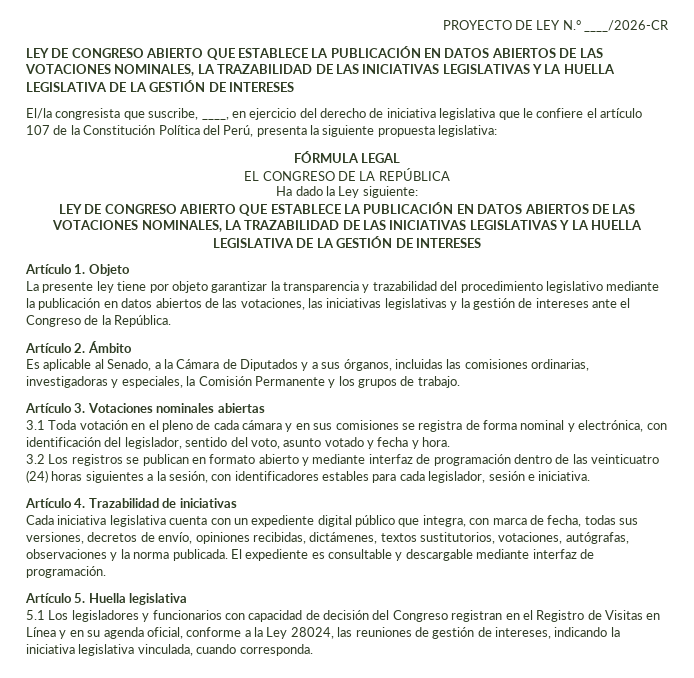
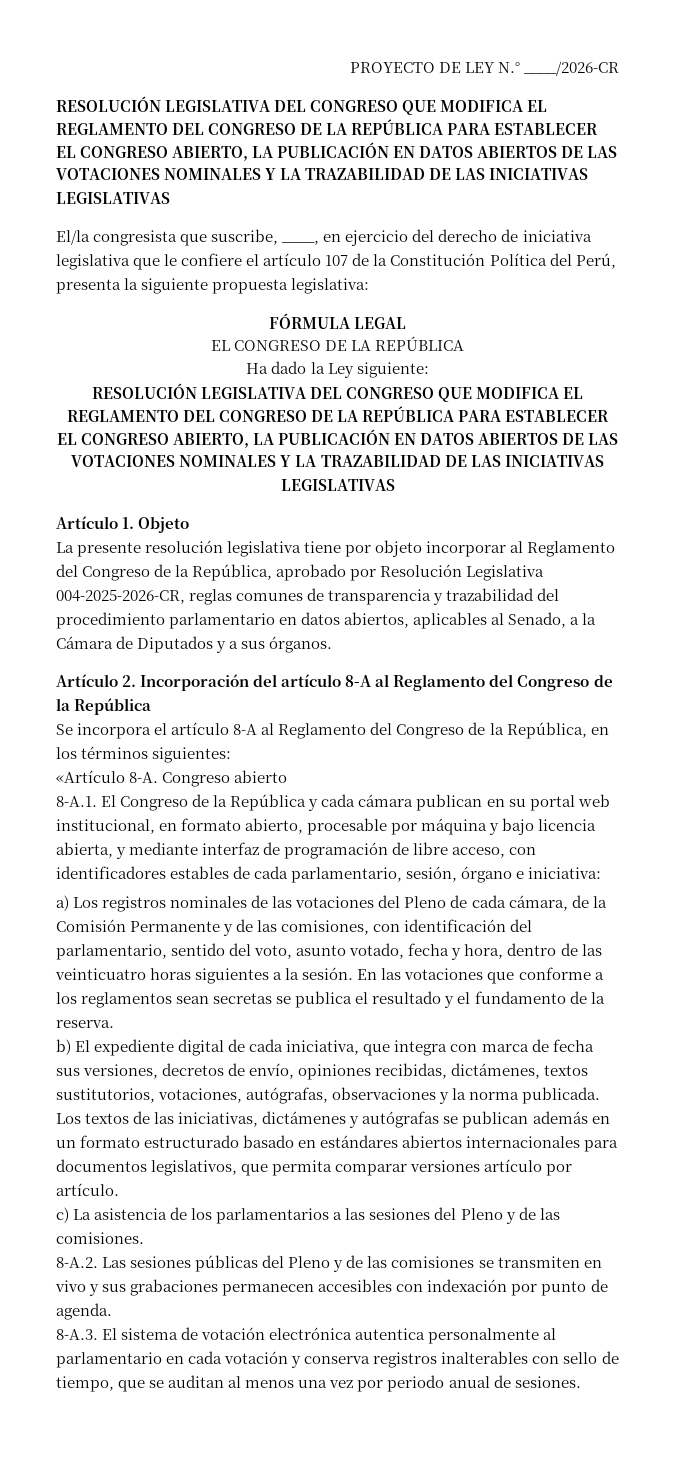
  PROYECTO DE LEY N.° ____/2026-CR
- LEY DE CONGRESO ABIERTO QUE ESTABLECE LA PUBLICACIÓN EN DATOS ABIERTOS DE LAS VOTACIONES NOMINALES, LA TRAZABILIDAD DE LAS INICIATIVAS LEGISLATIVAS Y LA HUELLA LEGISLATIVA DE LA GESTIÓN DE INTERESES
+ RESOLUCIÓN LEGISLATIVA DEL CONGRESO QUE MODIFICA EL REGLAMENTO DEL CONGRESO DE LA REPÚBLICA PARA ESTABLECER EL CONGRESO ABIERTO, LA PUBLICACIÓN EN DATOS ABIERTOS DE LAS VOTACIONES NOMINALES Y LA TRAZABILIDAD DE LAS INICIATIVAS LEGISLATIVAS
  Ha dado la Ley siguiente:
- LEY DE CONGRESO ABIERTO QUE ESTABLECE LA PUBLICACIÓN EN DATOS ABIERTOS DE LAS VOTACIONES NOMINALES, LA TRAZABILIDAD DE LAS INICIATIVAS LEGISLATIVAS Y LA HUELLA LEGISLATIVA DE LA GESTIÓN DE INTERESES
+ RESOLUCIÓN LEGISLATIVA DEL CONGRESO QUE MODIFICA EL REGLAMENTO DEL CONGRESO DE LA REPÚBLICA PARA ESTABLECER EL CONGRESO ABIERTO, LA PUBLICACIÓN EN DATOS ABIERTOS DE LAS VOTACIONES NOMINALES Y LA TRAZABILIDAD DE LAS INICIATIVAS LEGISLATIVAS
- La presente ley tiene por objeto garantizar la transparencia y trazabilidad del procedimiento legislativo mediante la publicación en datos abiertos de las votaciones, las iniciativas legislativas y la gestión de intereses ante el Congreso de la República.
- Artículo 2. Ámbito
- Es aplicable al Senado, a la Cámara de Diputados y a sus órganos, incluidas las comisiones ordinarias, investigadoras y especiales, la Comisión Permanente y los grupos de trabajo.
- Artículo 3. Votaciones nominales abiertas
- 3.1 Toda votación en el pleno de cada cámara y en sus comisiones se registra de forma nominal y electrónica, con identificación del legislador, sentido del voto, asunto votado y fecha y hora.
- 3.2 Los registros se publican en formato abierto y mediante interfaz de programación dentro de las veinticuatro (24) horas siguientes a la sesión, con identificadores estables para cada legislador, sesión e iniciativa.
- Artículo 4. Trazabilidad de iniciativas
- Cada iniciativa legislativa cuenta con un expediente digital público que integra, con marca de fecha, todas sus versiones, decretos de envío, opiniones recibidas, dictámenes, textos sustitutorios, votaciones, autógrafas, observaciones y la norma publicada.
+ La presente resolución legislativa tiene por objeto incorporar al Reglamento del Congreso de la República, aprobado por Resolución Legislativa 004-2025-2026-CR, reglas comunes de transparencia y trazabilidad del procedimiento parlamentario en datos abiertos, aplicables al Senado, a la Cámara de Diputados y a sus órganos.
+ Artículo 2. Incorporación del artículo 8-A al Reglamento del Congreso de la República
+ Se incorpora el artículo 8-A al Reglamento del Congreso de la República, en los términos siguientes:
+ «Artículo 8-A. Congreso abierto
+ 8-A.1. El Congreso de la República y cada cámara publican en su portal web institucional, en formato abierto, procesable por máquina y bajo licencia abierta, y mediante interfaz de programación de libre acceso, con identificadores estables de cada parlamentario, sesión, órgano e iniciativa:
+ a) Los registros nominales de las votaciones del Pleno de cada cámara, de la Comisión Permanente y de las comisiones, con identificación del parlamentario, sentido del voto, asunto votado, fecha y hora, dentro de las veinticuatro horas siguientes a la sesión. En las votaciones que conforme a los reglamentos sean secretas se publica el resultado y el fundamento de la reserva.
+ b) El expediente digital de cada iniciativa, que integra con marca de fecha sus versiones, decretos de envío, opiniones recibidas, dictámenes, textos sustitutorios, votaciones, autógrafas, observaciones y la norma publicada.
- El expediente es consultable y descargable mediante interfaz de programación.
- Artículo 5. Huella legislativa
- 5.1 Los legisladores y funcionarios con capacidad de decisión del Congreso registran en el Registro de Visitas en Línea y en su agenda oficial, conforme a la Ley 28024, las reuniones de gestión de intereses, indicando la iniciativa legislativa vinculada, cuando corresponda.
+ Los textos de las iniciativas, dictámenes y autógrafas se publican además en un formato estructurado basado en estándares abiertos internacionales para documentos legislativos, que permita comparar versiones artículo por artículo.
+ c) La asistencia de los parlamentarios a las sesiones del Pleno y de las comisiones.
+ 8-A.2. Las sesiones públicas del Pleno y de las comisiones se transmiten en vivo y sus grabaciones permanecen accesibles con indexación por punto de agenda.
+ 8-A.3. El sistema de votación electrónica autentica personalmente al parlamentario en cada votación y conserva registros inalterables con sello de tiempo, que se auditan al menos una vez por periodo anual de sesiones.

